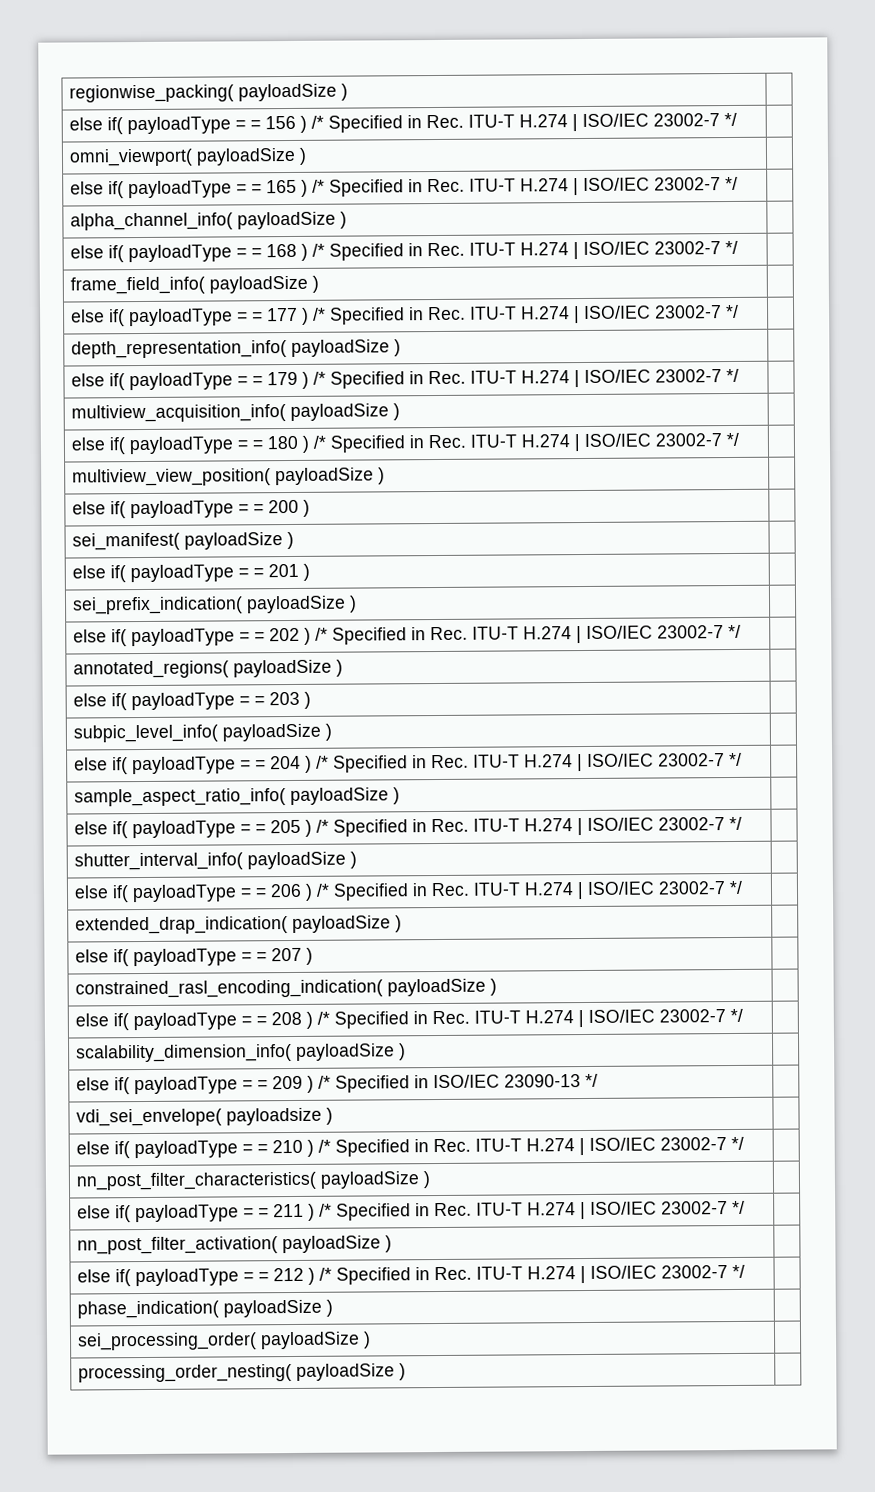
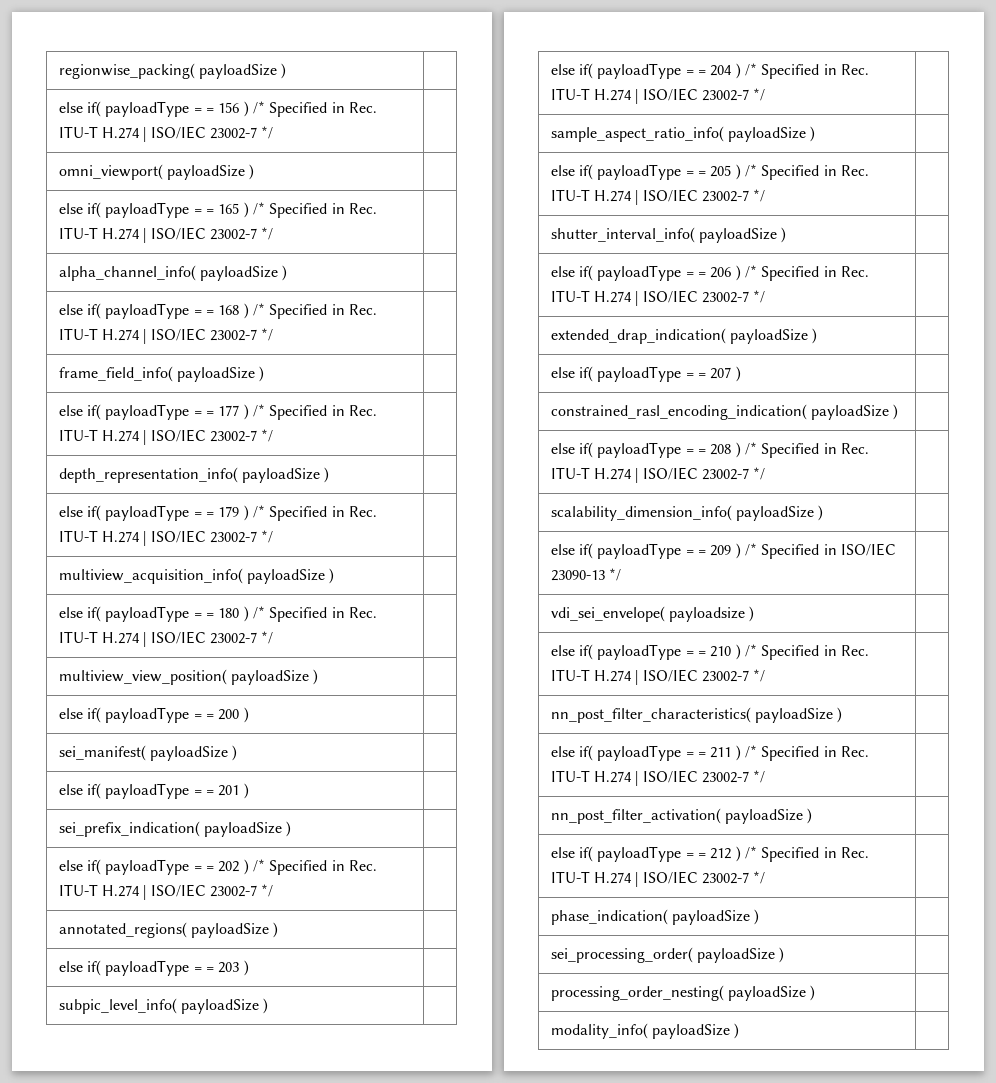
+ modality_info( payloadSize ) |

